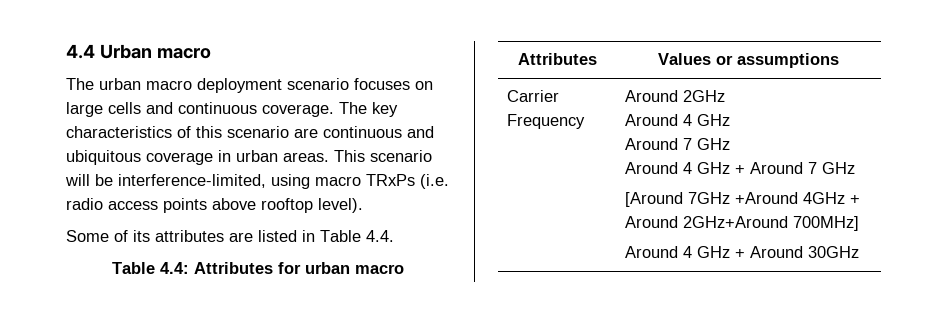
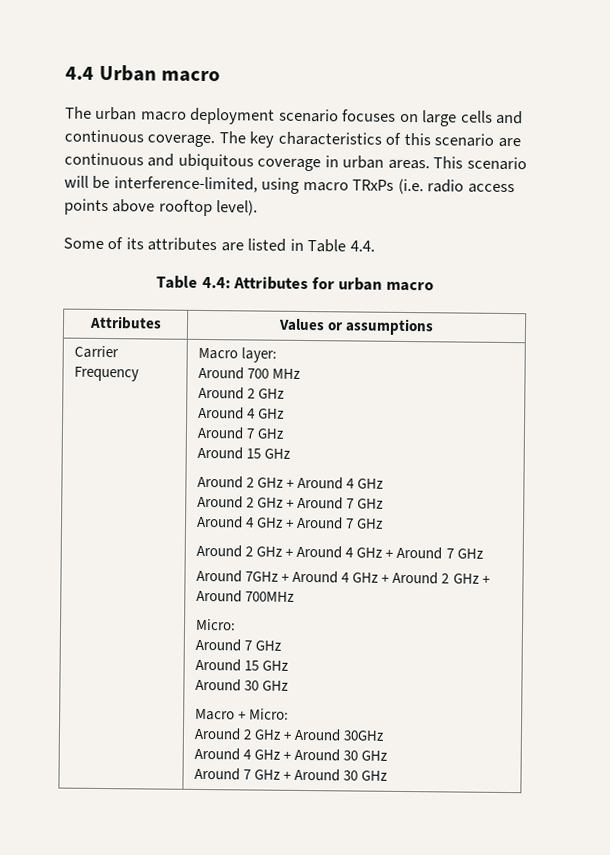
- Around 2GHz
+ Macro layer:
+ Around 700 MHz
+ Around 2 GHz
  Around 4 GHz
  Around 7 GHz
+ Around 15 GHz
+ Around 2 GHz + Around 4 GHz
+ Around 2 GHz + Around 7 GHz
  Around 4 GHz + Around 7 GHz
- [Around 7GHz +Around 4GHz + Around 2GHz+Around 700MHz]
- Around 4 GHz + Around 30GHz
+ Around 2 GHz + Around 4 GHz + Around 7 GHz
+ Around 7GHz + Around 4 GHz + Around 2 GHz + Around 700MHz
+ Micro:
+ Around 7 GHz
+ Around 15 GHz
+ Around 30 GHz
+ Macro + Micro:
+ Around 2 GHz + Around 30GHz
+ Around 4 GHz + Around 30 GHz
+ Around 7 GHz + Around 30 GHz

